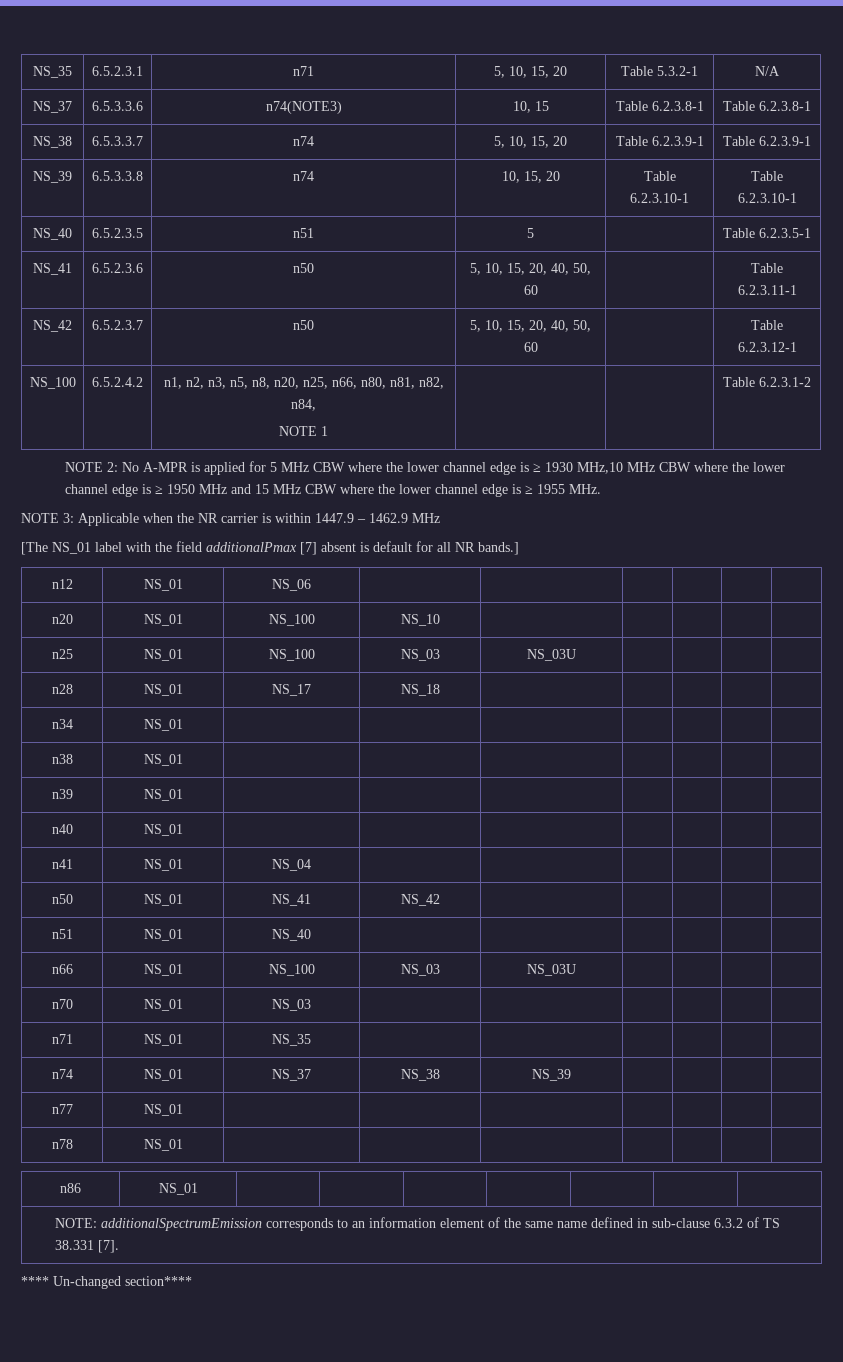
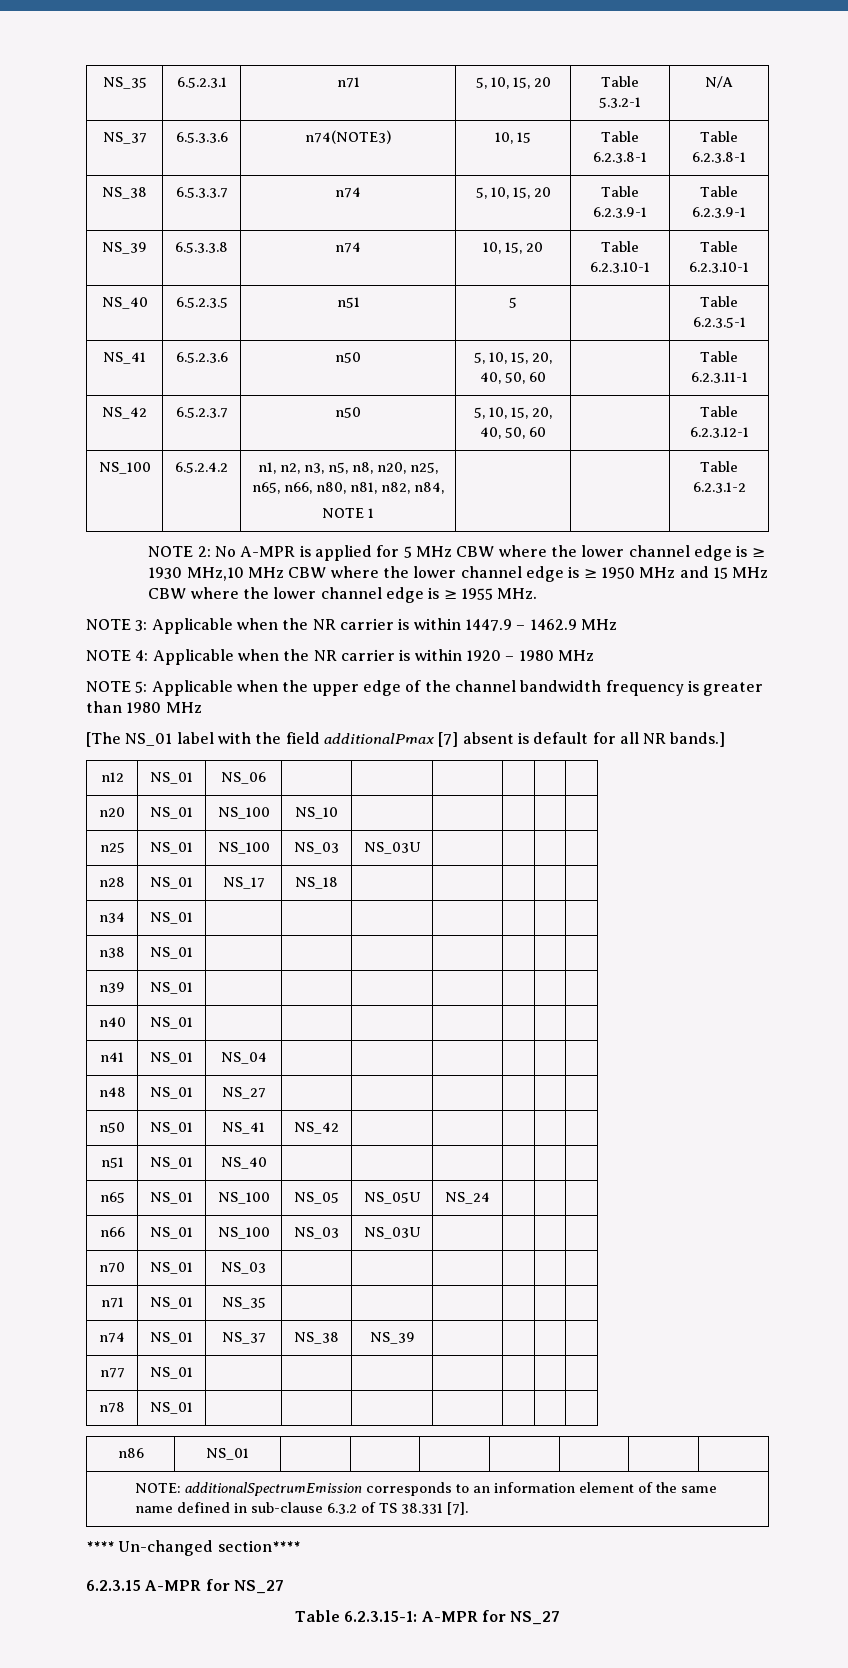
- NS_100 | 6.5.2.4.2 | n1, n2, n3, n5, n8, n20, n25, n66, n80, n81, n82, n84,
+ NS_100 | 6.5.2.4.2 | n1, n2, n3, n5, n8, n20, n25, n65, n66, n80, n81, n82, n84,
+ NOTE 4: Applicable when the NR carrier is within 1920 – 1980 MHz
+ NOTE 5: Applicable when the upper edge of the channel bandwidth frequency is greater than 1980 MHz
+ n48 | NS_01 | NS_27 | | | | | |
+ n65 | NS_01 | NS_100 | NS_05 | NS_05U | NS_24 | | |
+ 6.2.3.15 A-MPR for NS_27
+ Table 6.2.3.15-1: A-MPR for NS_27

